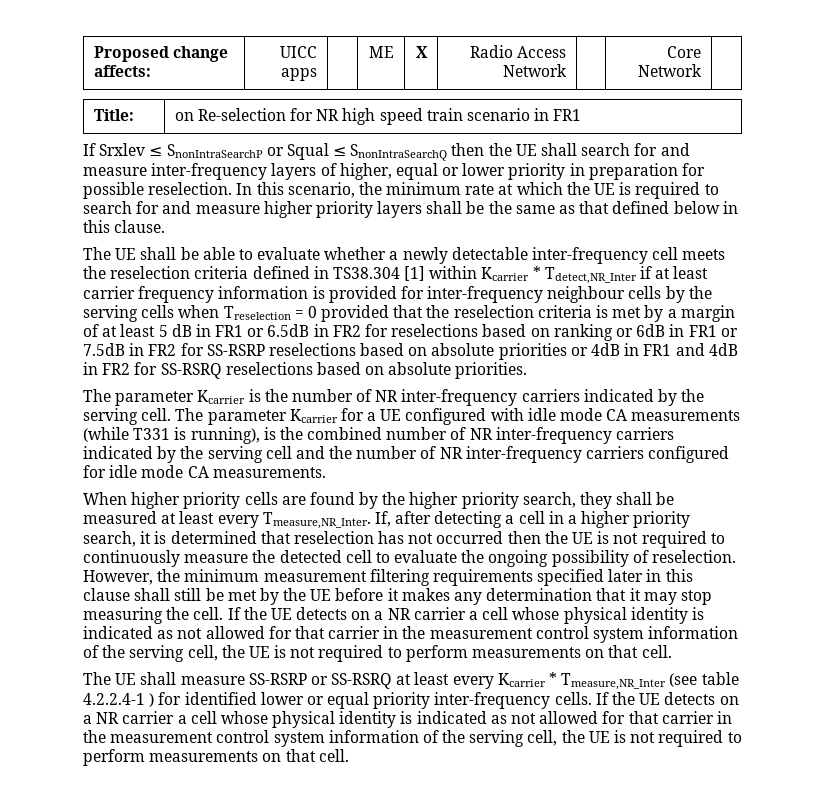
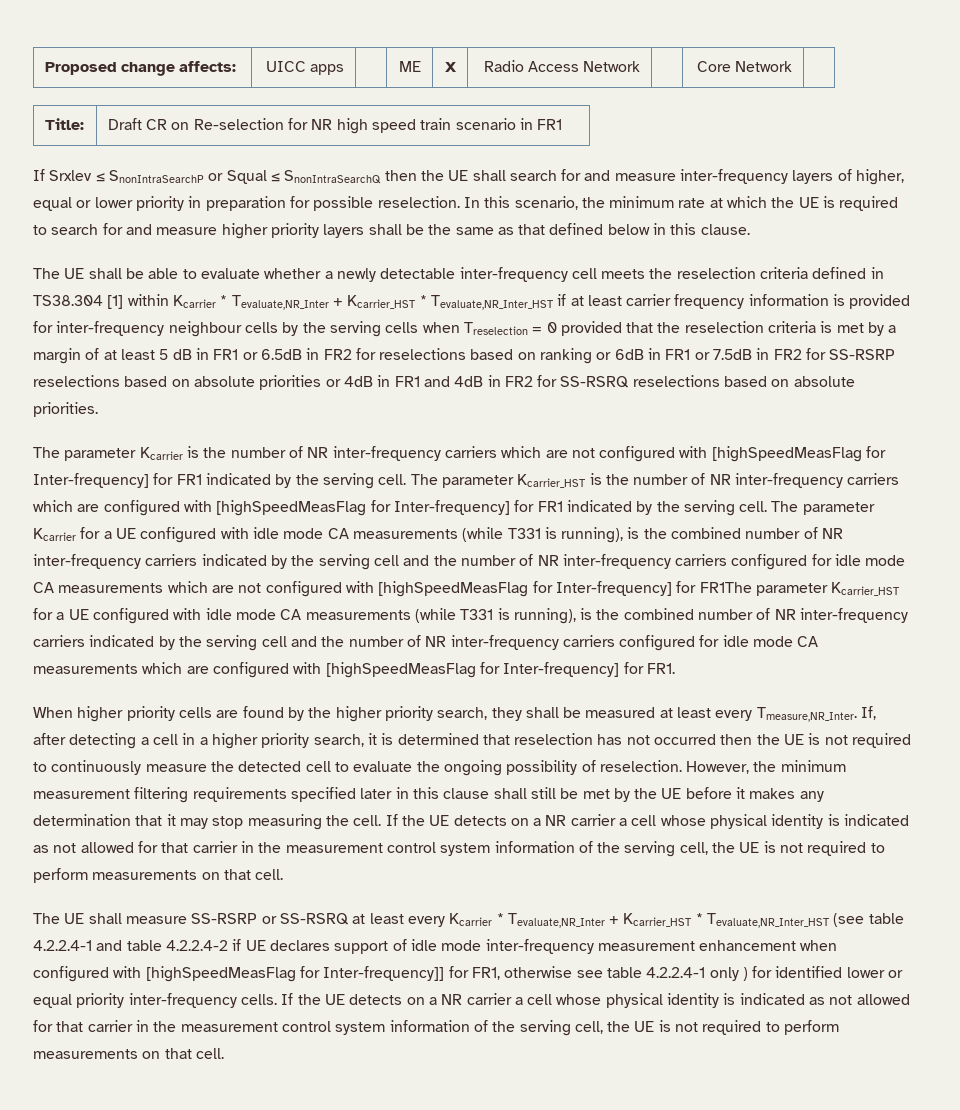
- Title: | on Re-selection for NR high speed train scenario in FR1
+ Title: | Draft CR on Re-selection for NR high speed train scenario in FR1
- The UE shall be able to evaluate whether a newly detectable inter-frequency cell meets the reselection criteria defined in TS38.304 [1] within Kcarrier * Tdetect,NR_Inter if at least carrier frequency information is provided for inter-frequency neighbour cells by the serving cells when Treselection = 0 provided that the reselection criteria is met by a margin of at least 5 dB in FR1 or 6.5dB in FR2 for reselections based on ranking or 6dB in FR1 or 7.5dB in FR2 for SS-RSRP reselections based on absolute priorities or 4dB in FR1 and 4dB in FR2 for SS-RSRQ reselections based on absolute priorities.
+ The UE shall be able to evaluate whether a newly detectable inter-frequency cell meets the reselection criteria defined in TS38.304 [1] within Kcarrier * Tevaluate,NR_Inter + Kcarrier_HST * Tevaluate,NR_Inter_HST if at least carrier frequency information is provided for inter-frequency neighbour cells by the serving cells when Treselection = 0 provided that the reselection criteria is met by a margin of at least 5 dB in FR1 or 6.5dB in FR2 for reselections based on ranking or 6dB in FR1 or 7.5dB in FR2 for SS-RSRP reselections based on absolute priorities or 4dB in FR1 and 4dB in FR2 for SS-RSRQ reselections based on absolute priorities.
- The parameter Kcarrier is the number of NR inter-frequency carriers indicated by the serving cell.
+ The parameter Kcarrier is the number of NR inter-frequency carriers which are not configured with [highSpeedMeasFlag for Inter-frequency] for FR1 indicated by the serving cell. The parameter Kcarrier_HST is the number of NR inter-frequency carriers which are configured with [highSpeedMeasFlag for Inter-frequency] for FR1 indicated by the serving cell.
- The parameter Kcarrier for a UE configured with idle mode CA measurements (while T331 is running), is the combined number of NR inter-frequency carriers indicated by the serving cell and the number of NR inter-frequency carriers configured for idle mode CA measurements.
+ The parameter Kcarrier for a UE configured with idle mode CA measurements (while T331 is running), is the combined number of NR inter-frequency carriers indicated by the serving cell and the number of NR inter-frequency carriers configured for idle mode CA measurements which are not configured with [highSpeedMeasFlag for Inter-frequency] for FR1The parameter Kcarrier_HST for a UE configured with idle mode CA measurements (while T331 is running), is the combined number of NR inter-frequency carriers indicated by the serving cell and the number of NR inter-frequency carriers configured for idle mode CA measurements which are configured with [highSpeedMeasFlag for Inter-frequency] for FR1.
- The UE shall measure SS-RSRP or SS-RSRQ at least every Kcarrier * Tmeasure,NR_Inter (see table 4.2.2.4-1 ) for identified lower or equal priority inter-frequency cells.
+ The UE shall measure SS-RSRP or SS-RSRQ at least every Kcarrier * Tevaluate,NR_Inter + Kcarrier_HST * Tevaluate,NR_Inter_HST (see table 4.2.2.4-1 and table 4.2.2.4-2 if UE declares support of idle mode inter-frequency measurement enhancement when configured with [highSpeedMeasFlag for Inter-frequency]] for FR1, otherwise see table 4.2.2.4-1 only ) for identified lower or equal priority inter-frequency cells.

